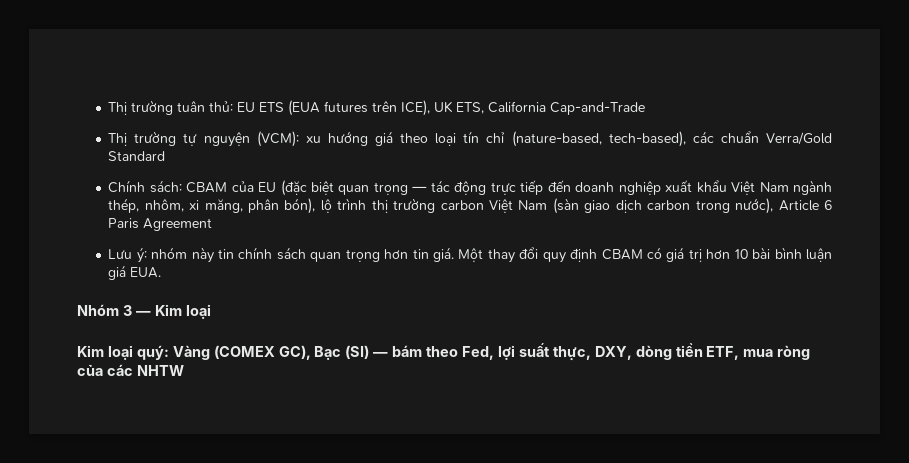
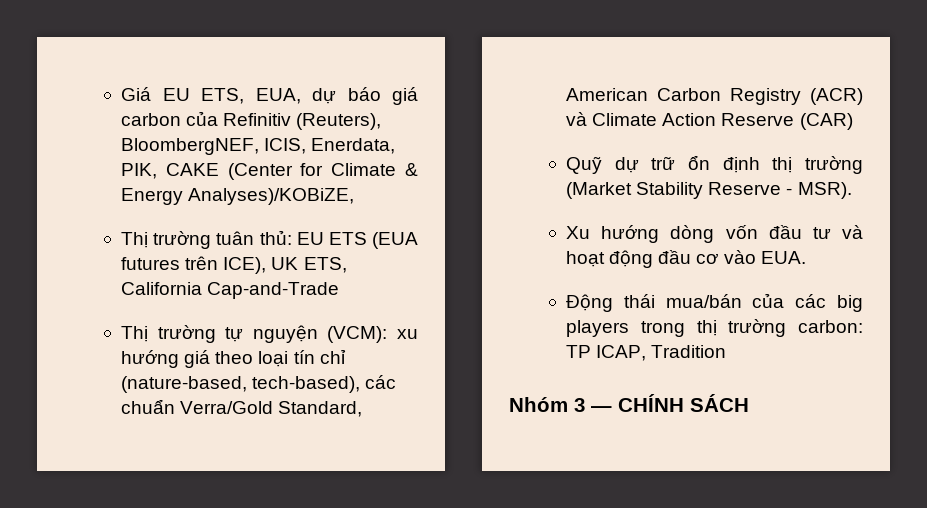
+ Giá EU ETS, EUA, dự báo giá carbon của Refinitiv (Reuters), BloombergNEF, ICIS, Enerdata, PIK, CAKE (Center for Climate & Energy Analyses)/KOBiZE,
- Thị trường tự nguyện (VCM): xu hướng giá theo loại tín chỉ (nature-based, tech-based), các chuẩn Verra/Gold Standard
- Chính sách: CBAM của EU (đặc biệt quan trọng — tác động trực tiếp đến doanh nghiệp xuất khẩu Việt Nam ngành thép, nhôm, xi măng, phân bón), lộ trình thị trường carbon Việt Nam (sàn giao dịch carbon trong nước), Article 6 Paris Agreement
- Lưu ý: nhóm này tin chính sách quan trọng hơn tin giá. Một thay đổi quy định CBAM có giá trị hơn 10 bài bình luận giá EUA.
- Nhóm 3 — Kim loại
- Kim loại quý: Vàng (COMEX GC), Bạc (SI) — bám theo Fed, lợi suất thực, DXY, dòng tiền ETF, mua ròng của các NHTW
+ Thị trường tự nguyện (VCM): xu hướng giá theo loại tín chỉ (nature-based, tech-based), các chuẩn Verra/Gold Standard, American Carbon Registry (ACR) và Climate Action Reserve (CAR)
+ Quỹ dự trữ ổn định thị trường (Market Stability Reserve - MSR).
+ Xu hướng dòng vốn đầu tư và hoạt động đầu cơ vào EUA.
+ Động thái mua/bán của các big players trong thị trường carbon: TP ICAP, Tradition
+ Nhóm 3 — CHÍNH SÁCH

